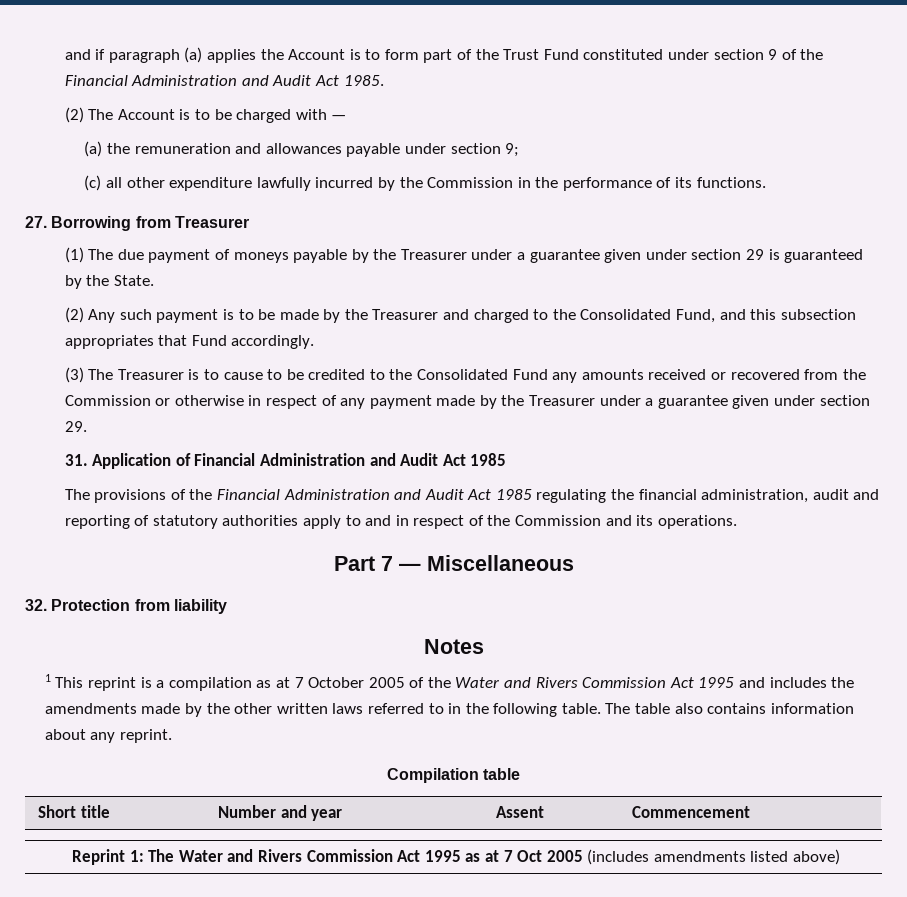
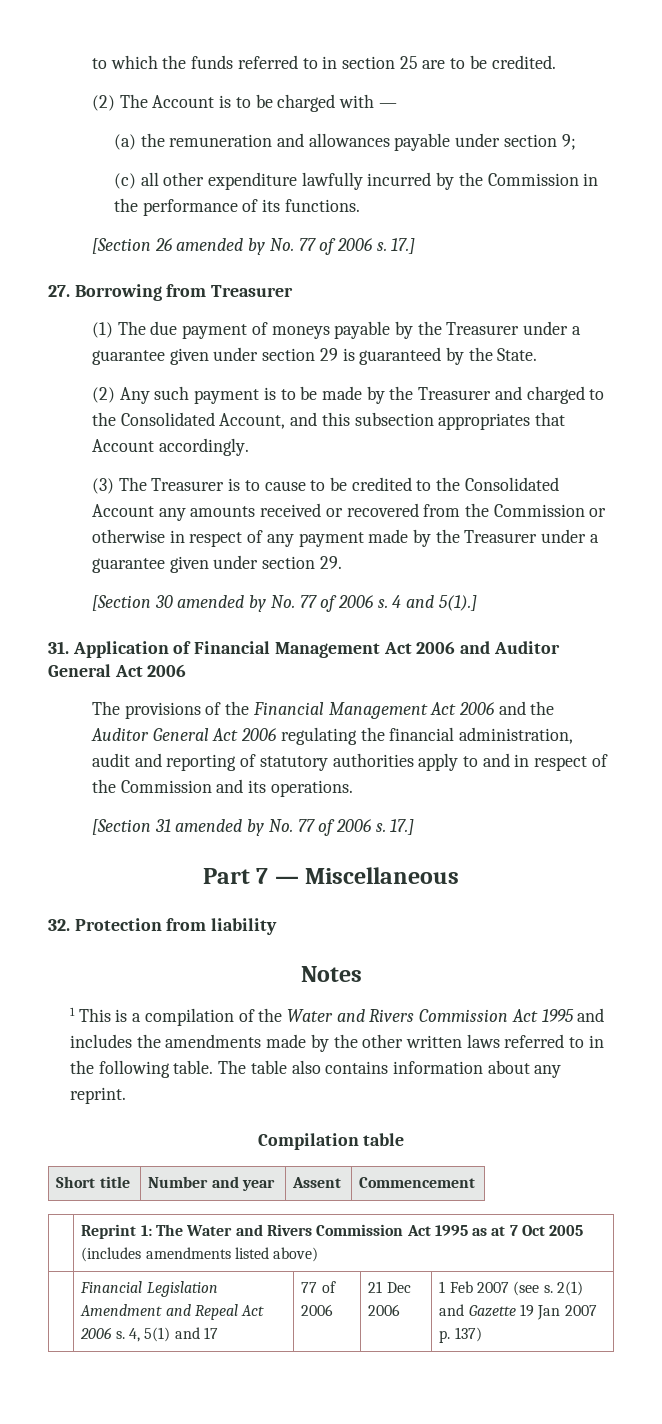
- and if paragraph (a) applies the Account is to form part of the Trust Fund constituted under section 9 of the Financial Administration and Audit Act 1985.
+ to which the funds referred to in section 25 are to be credited.
+ [Section 26 amended by No. 77 of 2006 s. 17.]
- (2) Any such payment is to be made by the Treasurer and charged to the Consolidated Fund, and this subsection appropriates that Fund accordingly.
+ (2) Any such payment is to be made by the Treasurer and charged to the Consolidated Account, and this subsection appropriates that Account accordingly.
- (3) The Treasurer is to cause to be credited to the Consolidated Fund any amounts received or recovered from the Commission or otherwise in respect of any payment made by the Treasurer under a guarantee given under section 29.
+ (3) The Treasurer is to cause to be credited to the Consolidated Account any amounts received or recovered from the Commission or otherwise in respect of any payment made by the Treasurer under a guarantee given under section 29.
- 31. Application of Financial Administration and Audit Act 1985
+ [Section 30 amended by No. 77 of 2006 s. 4 and 5(1).]
+ 31. Application of Financial Management Act 2006 and Auditor General Act 2006
- The provisions of the Financial Administration and Audit Act 1985 regulating the financial administration, audit and reporting of statutory authorities apply to and in respect of the Commission and its operations.
+ The provisions of the Financial Management Act 2006 and the Auditor General Act 2006 regulating the financial administration, audit and reporting of statutory authorities apply to and in respect of the Commission and its operations.
+ [Section 31 amended by No. 77 of 2006 s. 17.]
- 1 This reprint is a compilation as at 7 October 2005 of the Water and Rivers Commission Act 1995 and includes the amendments made by the other written laws referred to in the following table.
+ 1 This is a compilation of the Water and Rivers Commission Act 1995 and includes the amendments made by the other written laws referred to in the following table.
+ | Financial Legislation Amendment and Repeal Act 2006 s. 4, 5(1) and 17 | 77 of 2006 | 21 Dec 2006 | 1 Feb 2007 (see s. 2(1) and Gazette 19 Jan 2007 p. 137)

